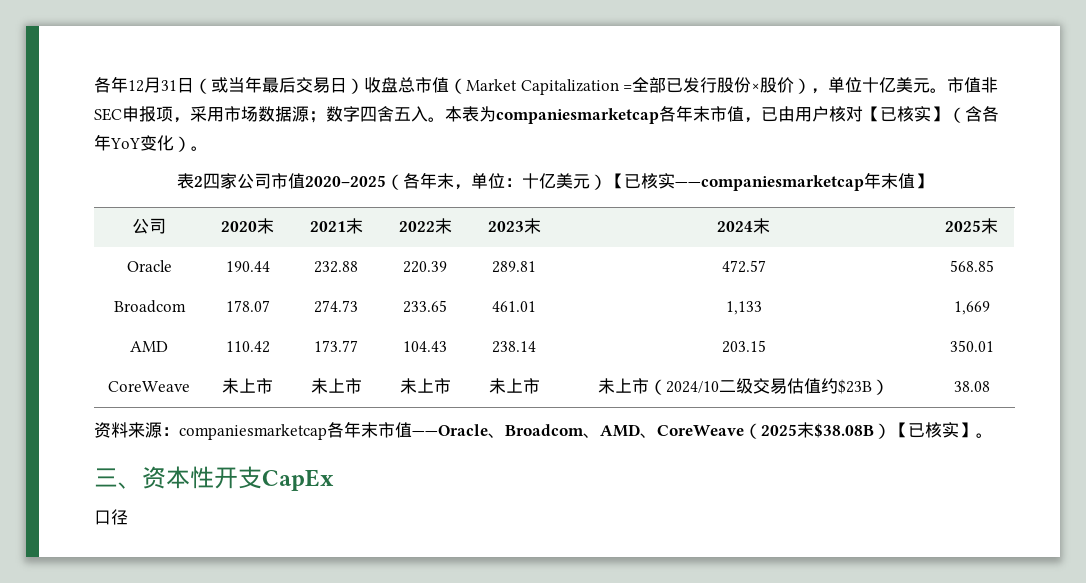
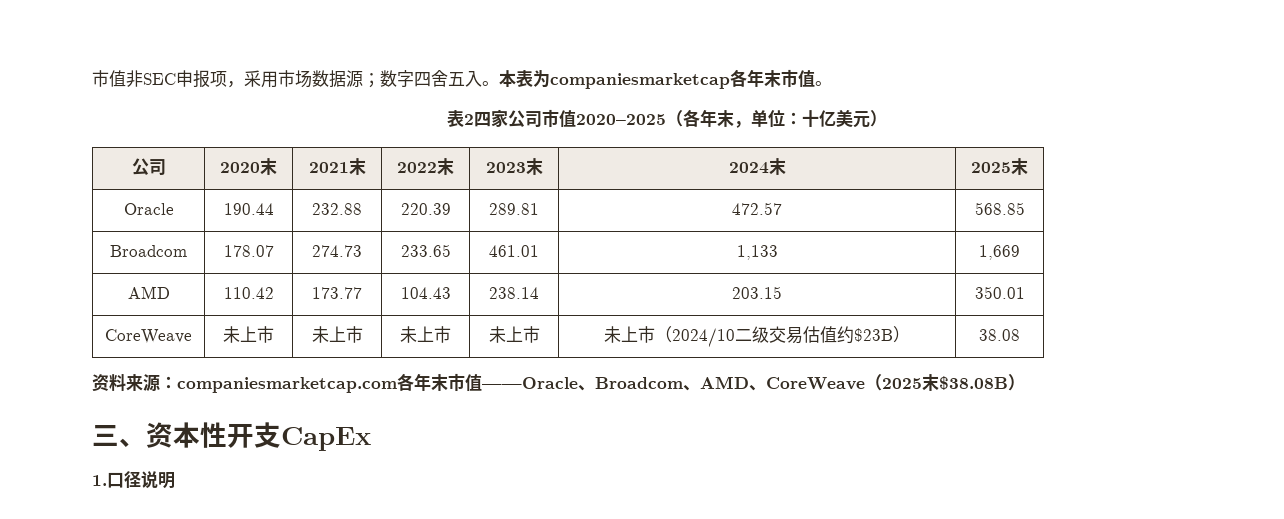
- 各年12月31日（或当年最后交易日）收盘总市值（Market Capitalization =全部已发行股份×股价），单位十亿美元。
- 本表为companiesmarketcap各年末市值，已由用户核对【已核实】（含各年YoY变化）。
+ 本表为companiesmarketcap各年末市值。
- 表2四家公司市值2020–2025（各年末，单位：十亿美元）【已核实——companiesmarketcap年末值】
+ 表2四家公司市值2020–2025（各年末，单位：十亿美元）
- 资料来源：companiesmarketcap各年末市值——Oracle、Broadcom、AMD、CoreWeave（2025末$38.08B）【已核实】。
+ 资料来源：companiesmarketcap.com各年末市值——Oracle、Broadcom、AMD、CoreWeave（2025末$38.08B）
- 口径
+ 1.口径说明

